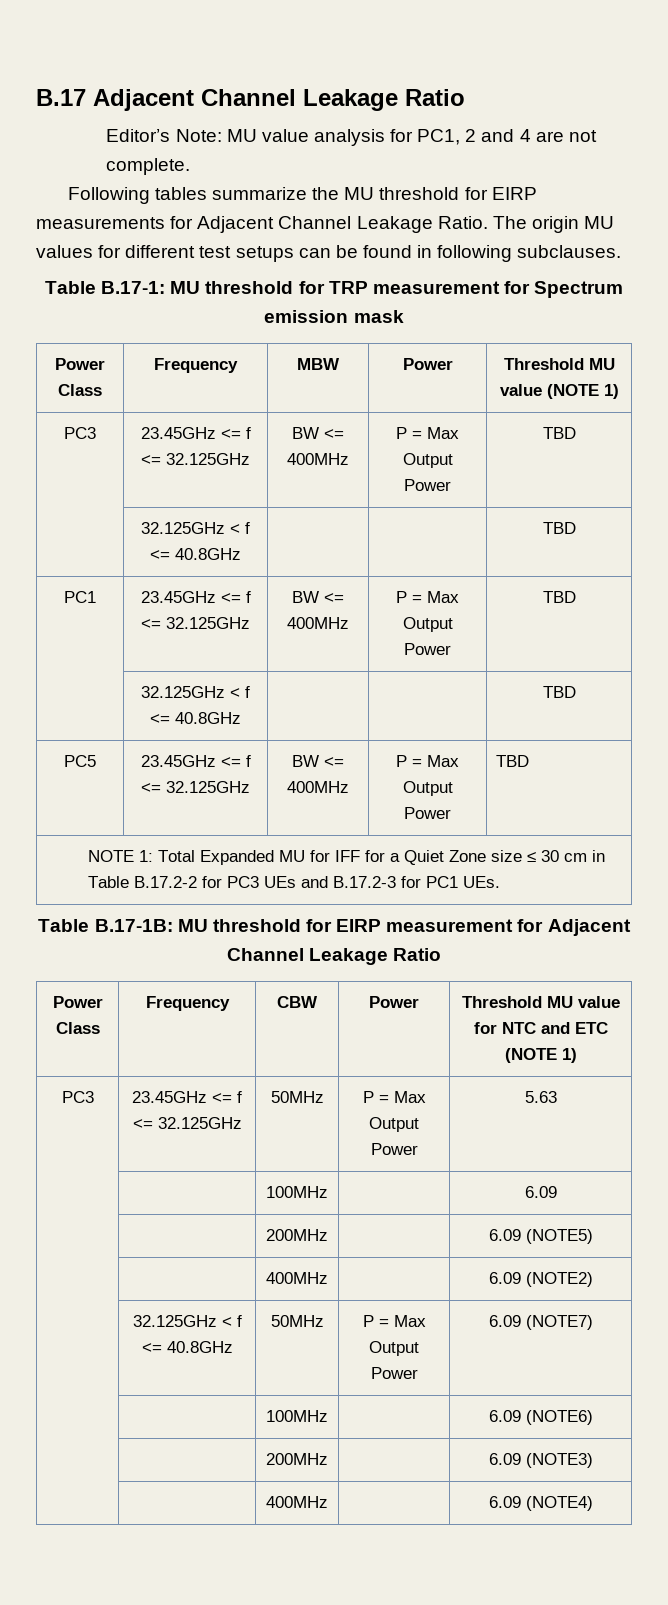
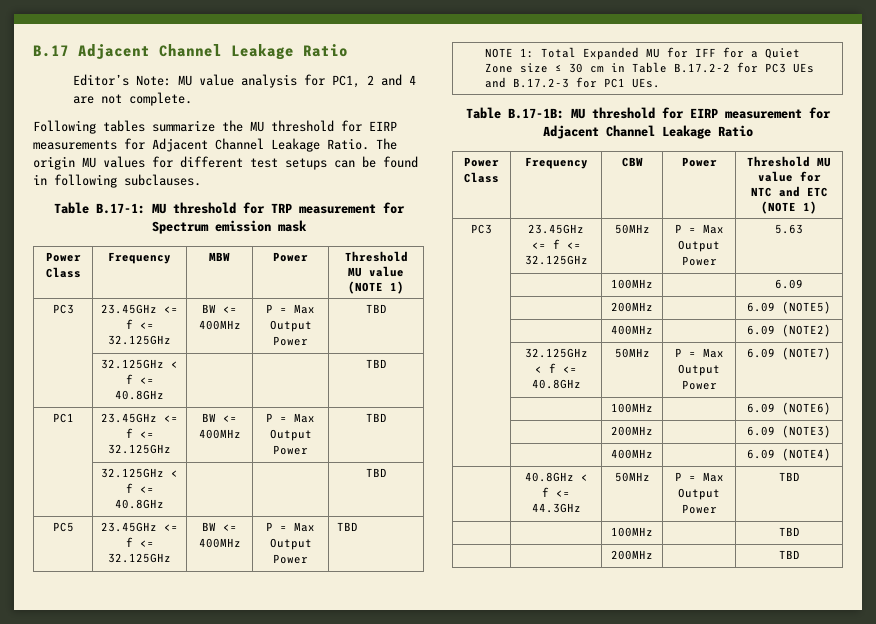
+ | 40.8GHz < f <= 44.3GHz | 50MHz | P = Max Output Power | TBD
+ | | 100MHz | | TBD
+ | | 200MHz | | TBD

